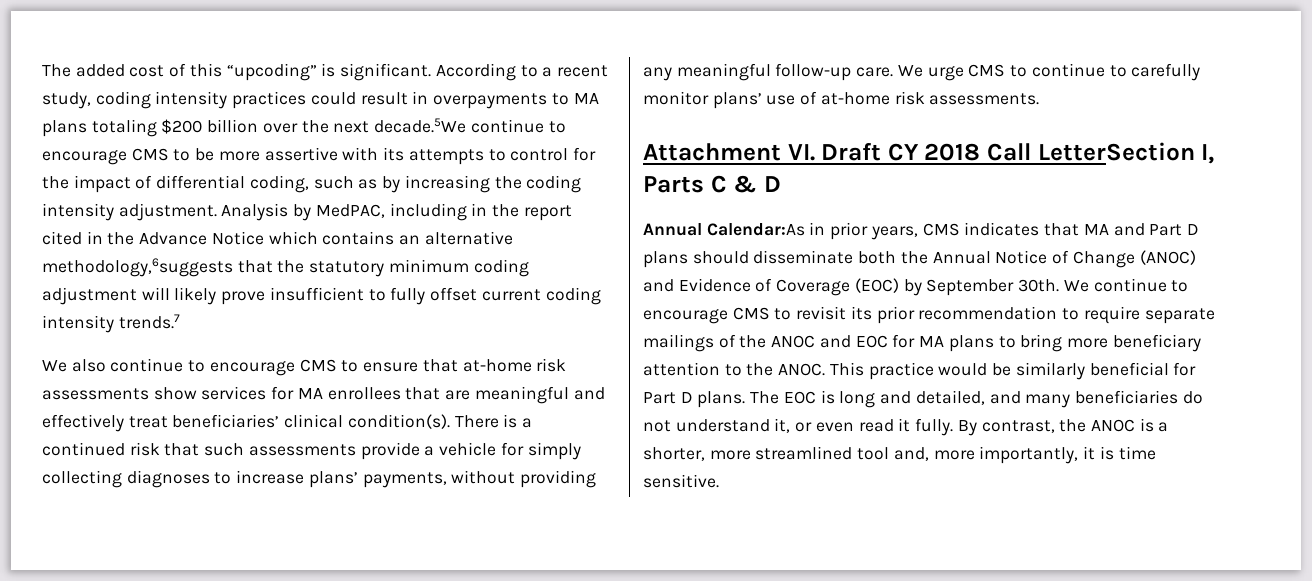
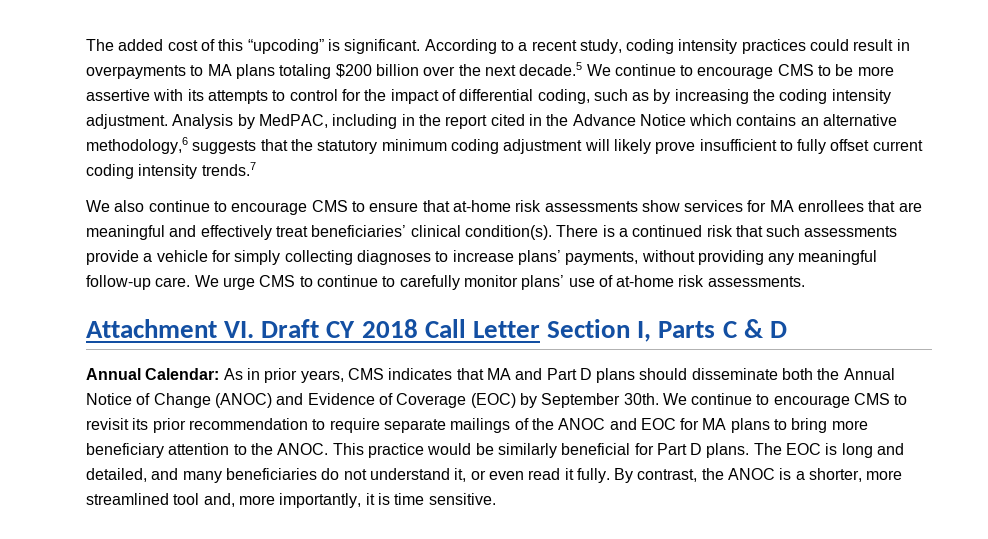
- According to a recent study, coding intensity practices could result in overpayments to MA plans totaling $200 billion over the next decade.5We continue to encourage CMS to be more assertive with its attempts to control for the impact of differential coding, such as by increasing the coding intensity adjustment.
+ According to a recent study, coding intensity practices could result in overpayments to MA plans totaling $200 billion over the next decade.5 We continue to encourage CMS to be more assertive with its attempts to control for the impact of differential coding, such as by increasing the coding intensity adjustment.
- Analysis by MedPAC, including in the report cited in the Advance Notice which contains an alternative methodology,6suggests that the statutory minimum coding adjustment will likely prove insufficient to fully offset current coding intensity trends.7
+ Analysis by MedPAC, including in the report cited in the Advance Notice which contains an alternative methodology,6 suggests that the statutory minimum coding adjustment will likely prove insufficient to fully offset current coding intensity trends.7
- Attachment VI. Draft CY 2018 Call LetterSection I, Parts C & D
+ Attachment VI. Draft CY 2018 Call Letter Section I, Parts C & D
- Annual Calendar:As in prior years, CMS indicates that MA and Part D plans should disseminate both the Annual Notice of Change (ANOC) and Evidence of Coverage (EOC) by September 30th.
+ Annual Calendar: As in prior years, CMS indicates that MA and Part D plans should disseminate both the Annual Notice of Change (ANOC) and Evidence of Coverage (EOC) by September 30th.

